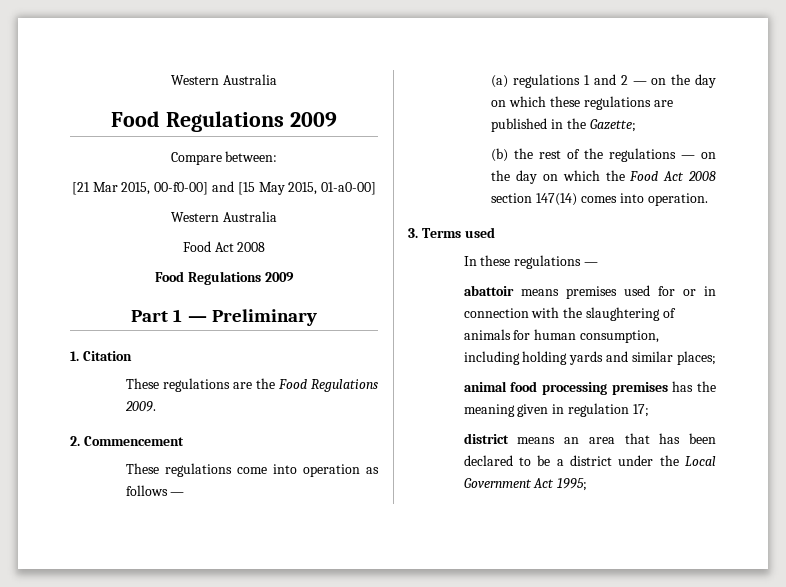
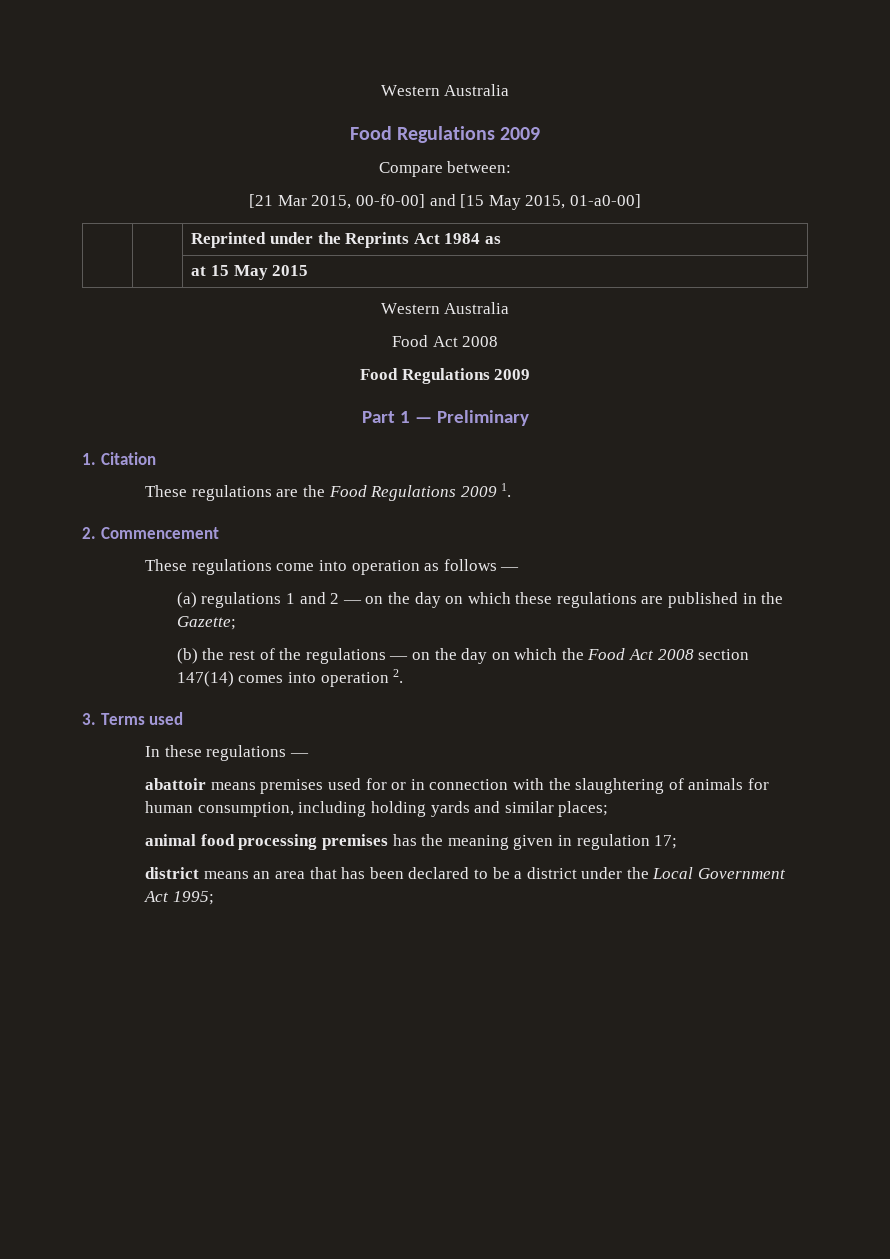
+ | | Reprinted under the Reprints Act 1984 as
+ | | at 15 May 2015
- These regulations are the Food Regulations 2009.
+ These regulations are the Food Regulations 2009 1.
- (b) the rest of the regulations — on the day on which the Food Act 2008 section 147(14) comes into operation.
+ (b) the rest of the regulations — on the day on which the Food Act 2008 section 147(14) comes into operation 2.

